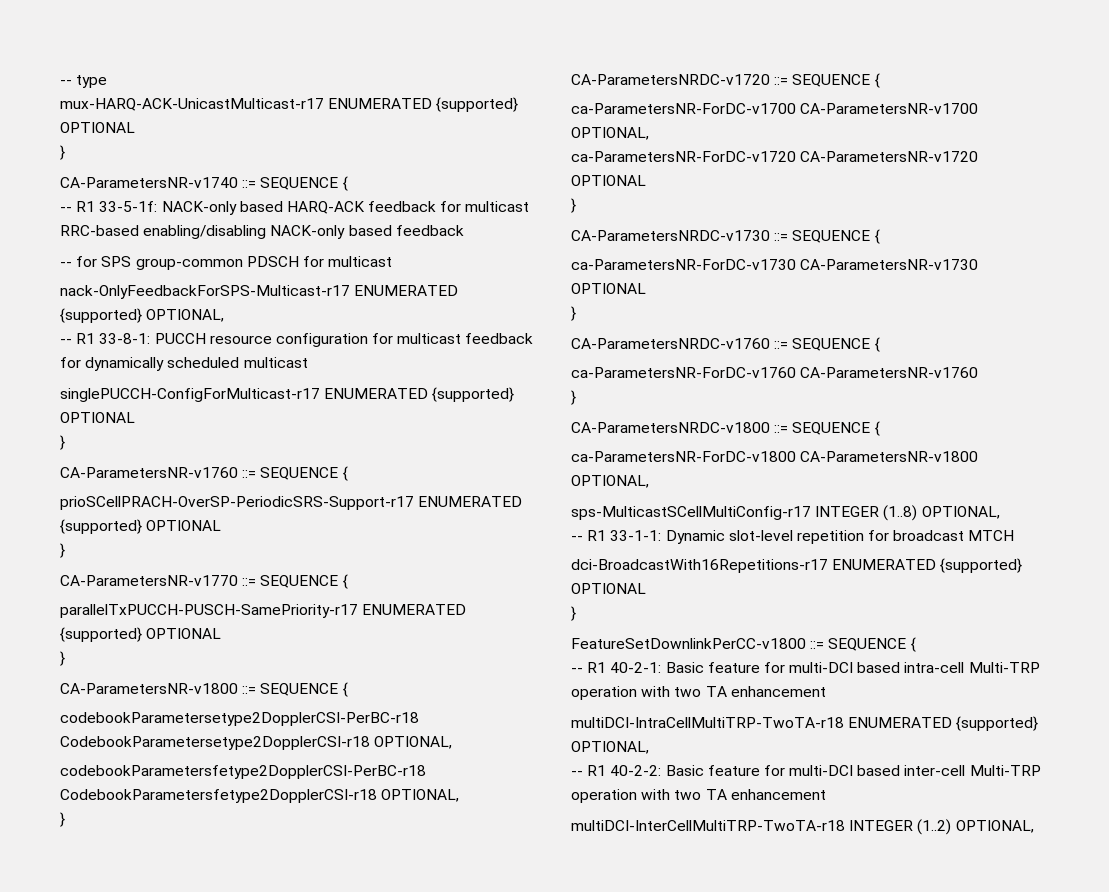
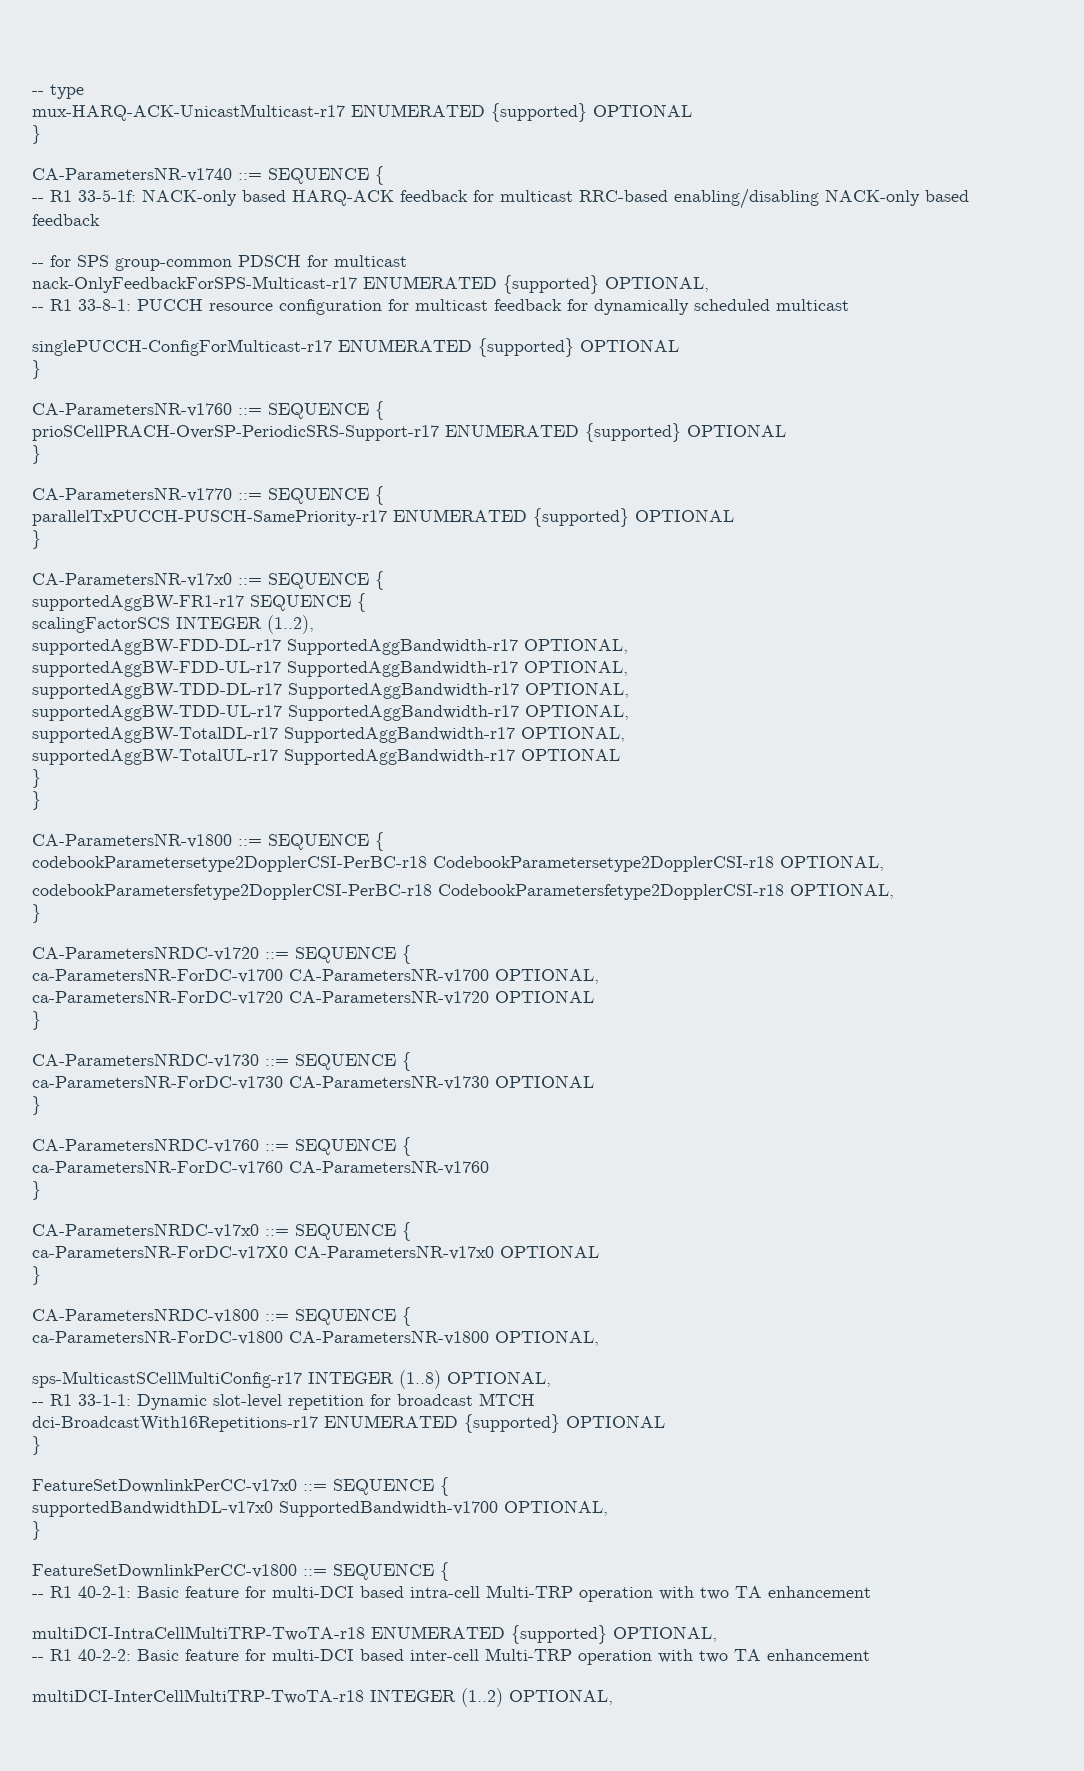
+ CA-ParametersNR-v17x0 ::= SEQUENCE {
+ supportedAggBW-FR1-r17 SEQUENCE {
+ scalingFactorSCS INTEGER (1..2),
+ supportedAggBW-FDD-DL-r17 SupportedAggBandwidth-r17 OPTIONAL,
+ supportedAggBW-FDD-UL-r17 SupportedAggBandwidth-r17 OPTIONAL,
+ supportedAggBW-TDD-DL-r17 SupportedAggBandwidth-r17 OPTIONAL,
+ supportedAggBW-TDD-UL-r17 SupportedAggBandwidth-r17 OPTIONAL,
+ supportedAggBW-TotalDL-r17 SupportedAggBandwidth-r17 OPTIONAL,
+ supportedAggBW-TotalUL-r17 SupportedAggBandwidth-r17 OPTIONAL
+ }
+ }
+ CA-ParametersNRDC-v17x0 ::= SEQUENCE {
+ ca-ParametersNR-ForDC-v17X0 CA-ParametersNR-v17x0 OPTIONAL
+ }
+ FeatureSetDownlinkPerCC-v17x0 ::= SEQUENCE {
+ supportedBandwidthDL-v17x0 SupportedBandwidth-v1700 OPTIONAL,
+ }

